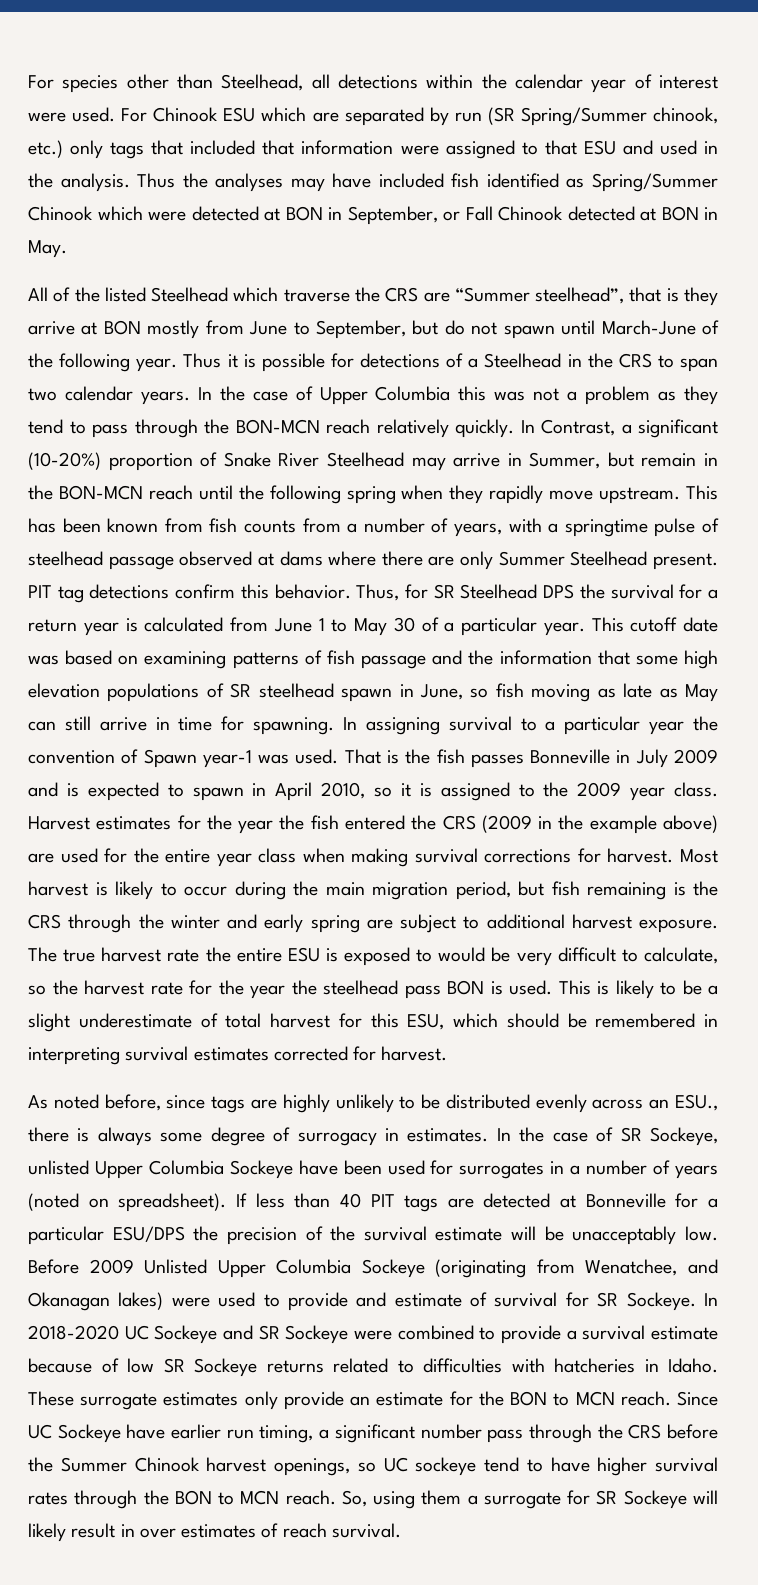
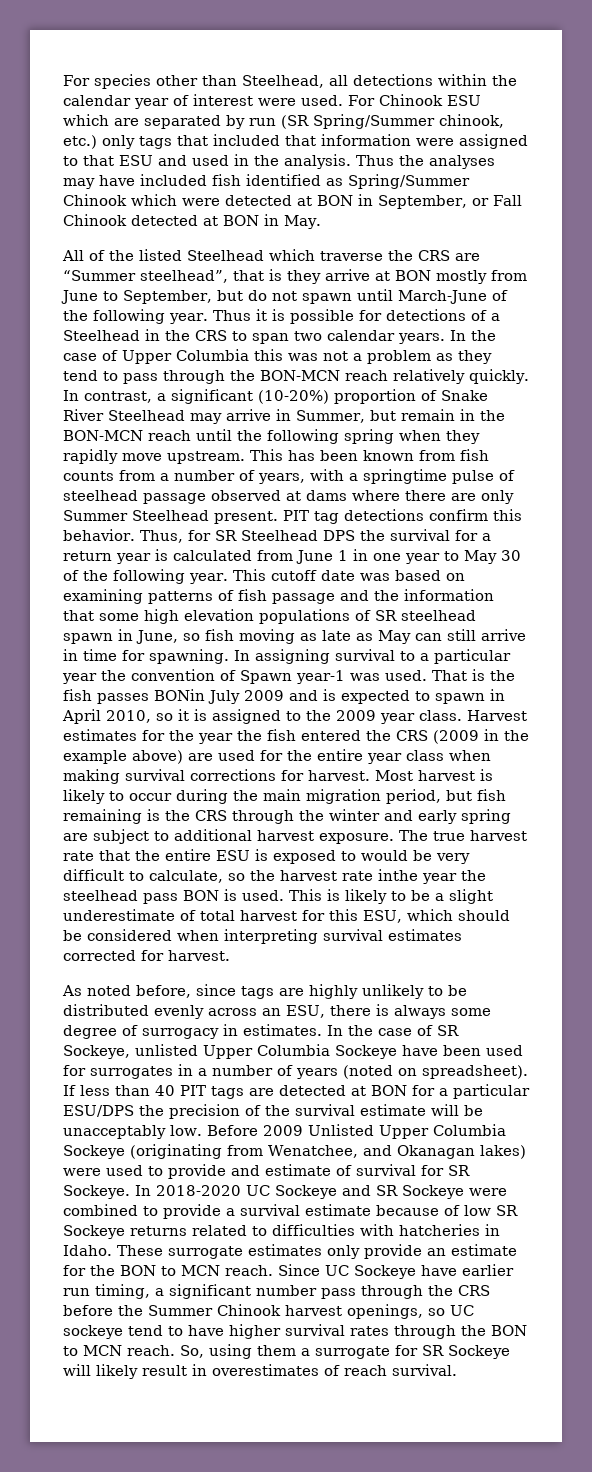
- In Contrast, a significant (10-20%) proportion of Snake River Steelhead may arrive in Summer, but remain in the BON-MCN reach until the following spring when they rapidly move upstream.
+ In contrast, a significant (10-20%) proportion of Snake River Steelhead may arrive in Summer, but remain in the BON-MCN reach until the following spring when they rapidly move upstream.
- Thus, for SR Steelhead DPS the survival for a return year is calculated from June 1 to May 30 of a particular year.
+ Thus, for SR Steelhead DPS the survival for a return year is calculated from June 1 in one year to May 30 of the following year.
- That is the fish passes Bonneville in July 2009 and is expected to spawn in April 2010, so it is assigned to the 2009 year class.
+ That is the fish passes BONin July 2009 and is expected to spawn in April 2010, so it is assigned to the 2009 year class.
- The true harvest rate the entire ESU is exposed to would be very difficult to calculate, so the harvest rate for the year the steelhead pass BON is used.
+ The true harvest rate that the entire ESU is exposed to would be very difficult to calculate, so the harvest rate inthe year the steelhead pass BON is used.
- This is likely to be a slight underestimate of total harvest for this ESU, which should be remembered in interpreting survival estimates corrected for harvest.
+ This is likely to be a slight underestimate of total harvest for this ESU, which should be considered when interpreting survival estimates corrected for harvest.
- As noted before, since tags are highly unlikely to be distributed evenly across an ESU., there is always some degree of surrogacy in estimates.
+ As noted before, since tags are highly unlikely to be distributed evenly across an ESU, there is always some degree of surrogacy in estimates.
- If less than 40 PIT tags are detected at Bonneville for a particular ESU/DPS the precision of the survival estimate will be unacceptably low.
+ If less than 40 PIT tags are detected at BON for a particular ESU/DPS the precision of the survival estimate will be unacceptably low.
- So, using them a surrogate for SR Sockeye will likely result in over estimates of reach survival.
+ So, using them a surrogate for SR Sockeye will likely result in overestimates of reach survival.

